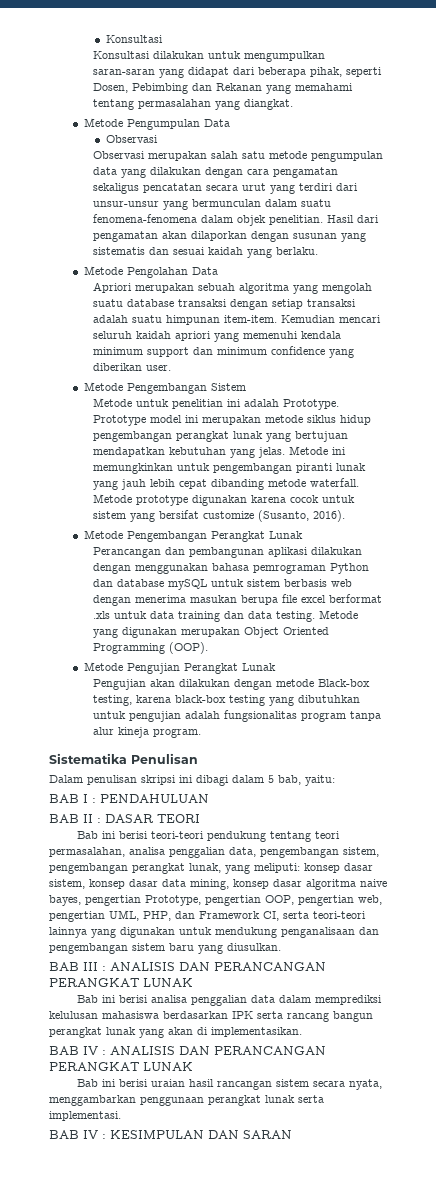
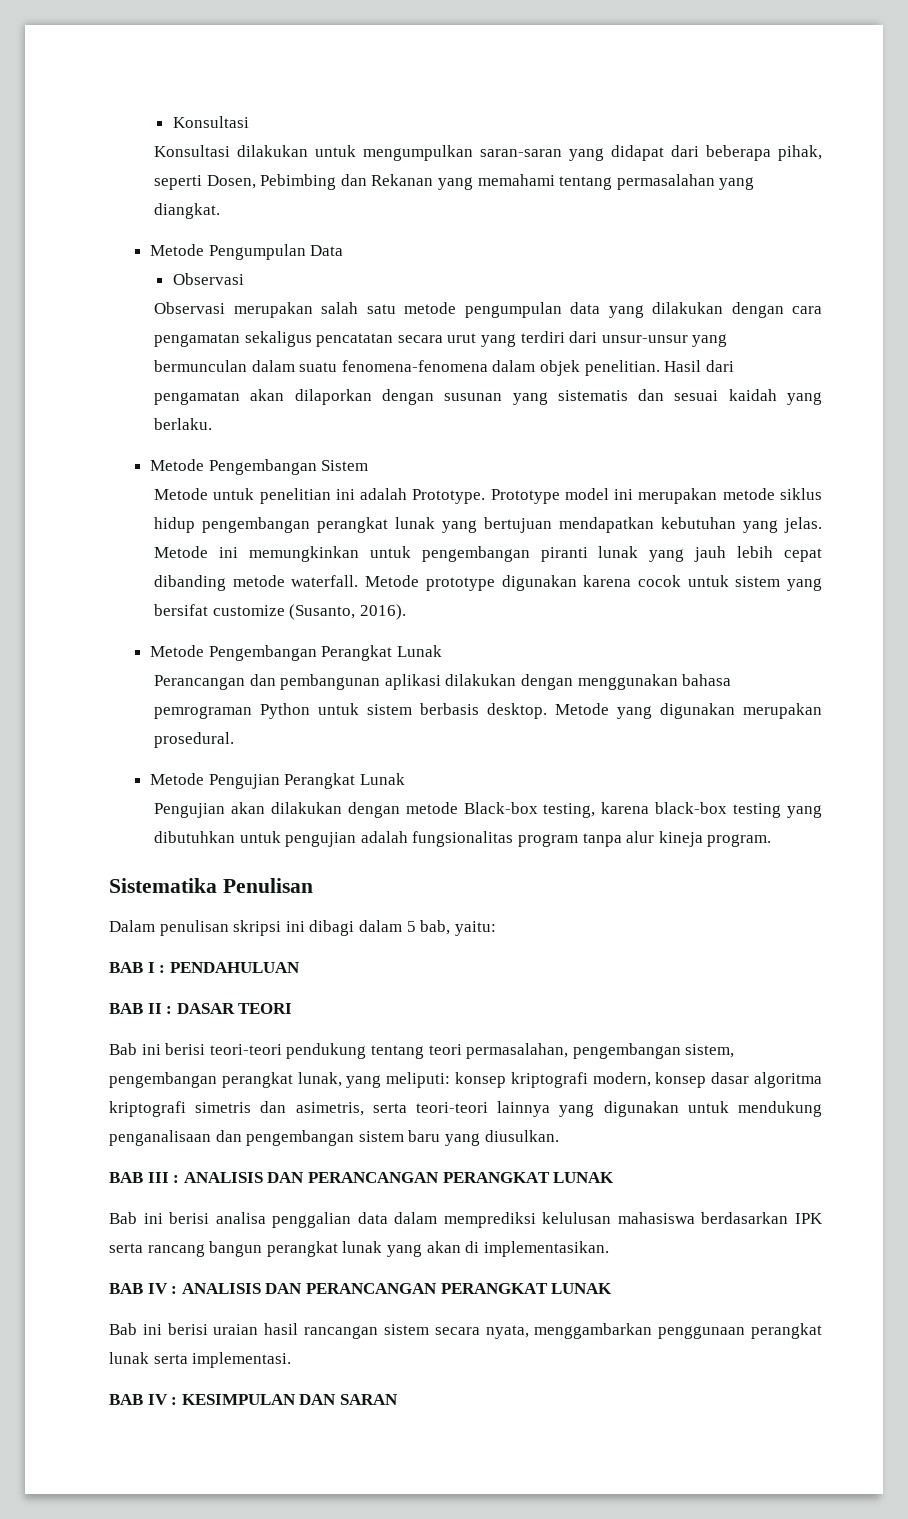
- Metode Pengolahan Data
- Apriori merupakan sebuah algoritma yang mengolah suatu database transaksi dengan setiap transaksi adalah suatu himpunan item-item. Kemudian mencari seluruh kaidah apriori yang memenuhi kendala minimum support dan minimum confidence yang diberikan user.
- Perancangan dan pembangunan aplikasi dilakukan dengan menggunakan bahasa pemrograman Python dan database mySQL untuk sistem berbasis web dengan menerima masukan berupa file excel berformat .xls untuk data training dan data testing. Metode yang digunakan merupakan Object Oriented Programming (OOP).
+ Perancangan dan pembangunan aplikasi dilakukan dengan menggunakan bahasa pemrograman Python untuk sistem berbasis desktop. Metode yang digunakan merupakan prosedural.
- Bab ini berisi teori-teori pendukung tentang teori permasalahan, analisa penggalian data, pengembangan sistem, pengembangan perangkat lunak, yang meliputi: konsep dasar sistem, konsep dasar data mining, konsep dasar algoritma naive bayes, pengertian Prototype, pengertian OOP, pengertian web, pengertian UML, PHP, dan Framework CI, serta teori-teori lainnya yang digunakan untuk mendukung penganalisaan dan pengembangan sistem baru yang diusulkan.
+ Bab ini berisi teori-teori pendukung tentang teori permasalahan, pengembangan sistem, pengembangan perangkat lunak, yang meliputi: konsep kriptografi modern, konsep dasar algoritma kriptografi simetris dan asimetris, serta teori-teori lainnya yang digunakan untuk mendukung penganalisaan dan pengembangan sistem baru yang diusulkan.

